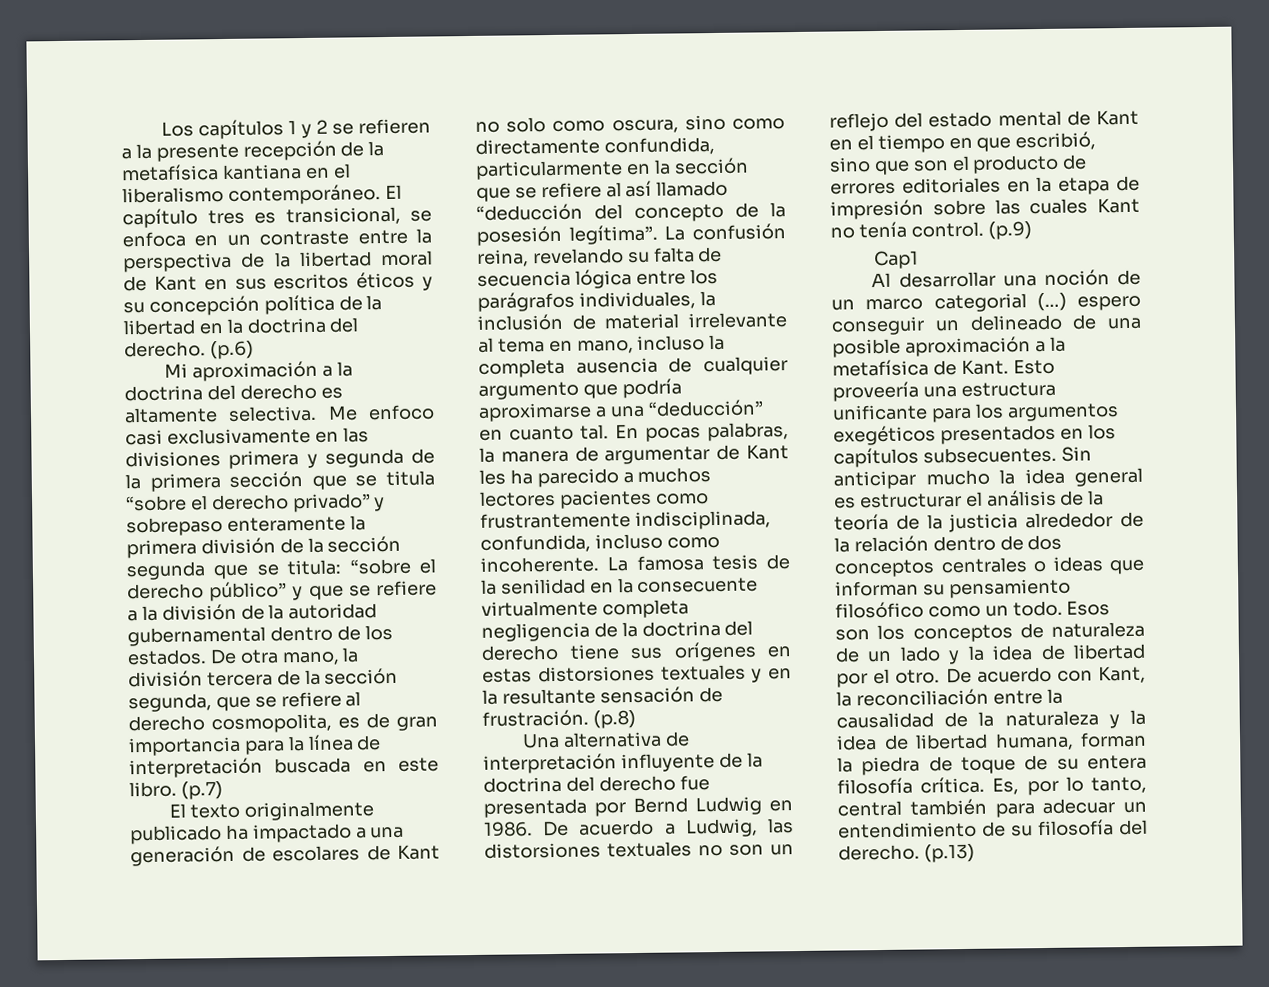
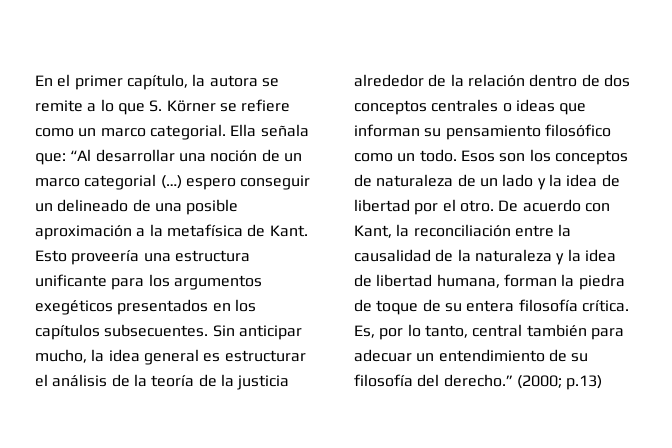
- Los capítulos 1 y 2 se refieren a la presente recepción de la metafísica kantiana en el liberalismo contemporáneo. El capítulo tres es transicional, se enfoca en un contraste entre la perspectiva de la libertad moral de Kant en sus escritos éticos y su concepción política de la libertad en la doctrina del derecho. (p.6)
- Mi aproximación a la doctrina del derecho es altamente selectiva. Me enfoco casi exclusivamente en las divisiones primera y segunda de la primera sección que se titula “sobre el derecho privado” y sobrepaso enteramente la primera división de la sección segunda que se titula: “sobre el derecho público” y que se refiere a la división de la autoridad gubernamental dentro de los estados. De otra mano, la división tercera de la sección segunda, que se refiere al derecho cosmopolita, es de gran importancia para la línea de interpretación buscada en este libro. (p.7)
- El texto originalmente publicado ha impactado a una generación de escolares de Kant no solo como oscura, sino como directamente confundida, particularmente en la sección que se refiere al así llamado “deducción del concepto de la posesión legítima”. La confusión reina, revelando su falta de secuencia lógica entre los parágrafos individuales, la inclusión de material irrelevante al tema en mano, incluso la completa ausencia de cualquier argumento que podría aproximarse a una “deducción” en cuanto tal. En pocas palabras, la manera de argumentar de Kant les ha parecido a muchos lectores pacientes como frustrantemente indisciplinada, confundida, incluso como incoherente. La famosa tesis de la senilidad en la consecuente virtualmente completa negligencia de la doctrina del derecho tiene sus orígenes en estas distorsiones textuales y en la resultante sensación de frustración. (p.8)
- Una alternativa de interpretación influyente de la doctrina del derecho fue presentada por Bernd Ludwig en 1986. De acuerdo a Ludwig, las distorsiones textuales no son un reflejo del estado mental de Kant en el tiempo en que escribió, sino que son el producto de errores editoriales en la etapa de impresión sobre las cuales Kant no tenía control. (p.9)
- Cap1
- Al desarrollar una noción de un marco categorial (…) espero conseguir un delineado de una posible aproximación a la metafísica de Kant.
+ En el primer capítulo, la autora se remite a lo que S. Körner se refiere como un marco categorial. Ella señala que: “Al desarrollar una noción de un marco categorial (…) espero conseguir un delineado de una posible aproximación a la metafísica de Kant.
- Sin anticipar mucho la idea general es estructurar el análisis de la teoría de la justicia alrededor de la relación dentro de dos conceptos centrales o ideas que informan su pensamiento filosófico como un todo.
+ Sin anticipar mucho, la idea general es estructurar el análisis de la teoría de la justicia alrededor de la relación dentro de dos conceptos centrales o ideas que informan su pensamiento filosófico como un todo.
- Es, por lo tanto, central también para adecuar un entendimiento de su filosofía del derecho. (p.13)
+ Es, por lo tanto, central también para adecuar un entendimiento de su filosofía del derecho.” (2000; p.13)

